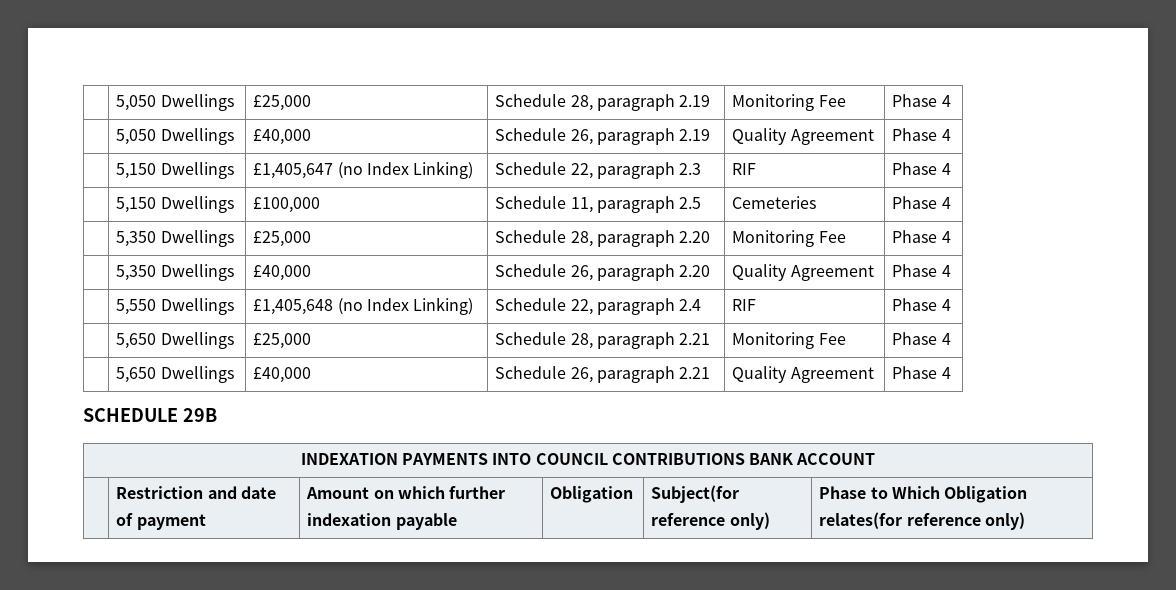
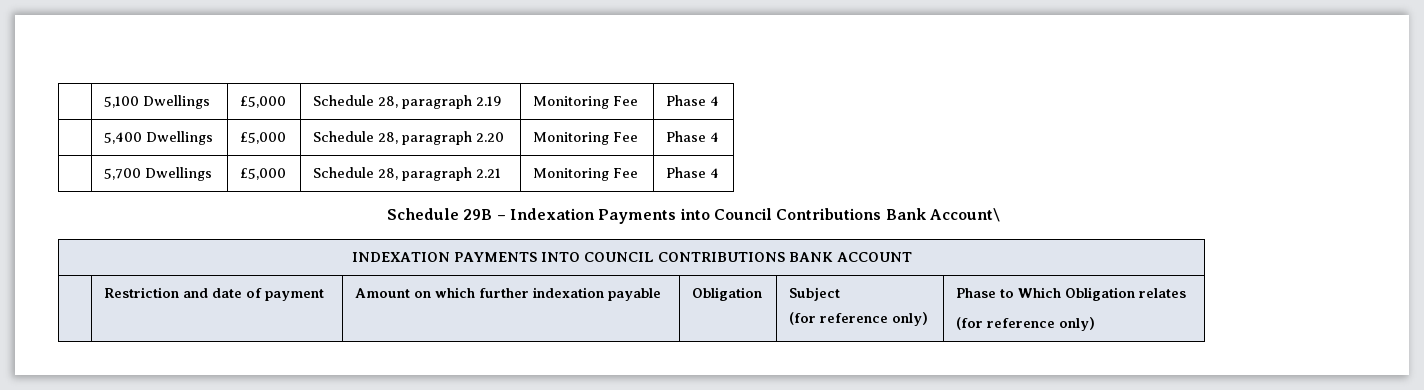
- | 5,050 Dwellings | £25,000 | Schedule 28, paragraph 2.19 | Monitoring Fee | Phase 4
+ | 5,100 Dwellings | £5,000 | Schedule 28, paragraph 2.19 | Monitoring Fee | Phase 4
- | 5,050 Dwellings | £40,000 | Schedule 26, paragraph 2.19 | Quality Agreement | Phase 4
- | 5,150 Dwellings | £1,405,647 (no Index Linking) | Schedule 22, paragraph 2.3 | RIF | Phase 4
- | 5,150 Dwellings | £100,000 | Schedule 11, paragraph 2.5 | Cemeteries | Phase 4
- | 5,350 Dwellings | £25,000 | Schedule 28, paragraph 2.20 | Monitoring Fee | Phase 4
+ | 5,400 Dwellings | £5,000 | Schedule 28, paragraph 2.20 | Monitoring Fee | Phase 4
- | 5,350 Dwellings | £40,000 | Schedule 26, paragraph 2.20 | Quality Agreement | Phase 4
- | 5,550 Dwellings | £1,405,648 (no Index Linking) | Schedule 22, paragraph 2.4 | RIF | Phase 4
- | 5,650 Dwellings | £25,000 | Schedule 28, paragraph 2.21 | Monitoring Fee | Phase 4
+ | 5,700 Dwellings | £5,000 | Schedule 28, paragraph 2.21 | Monitoring Fee | Phase 4
- | 5,650 Dwellings | £40,000 | Schedule 26, paragraph 2.21 | Quality Agreement | Phase 4
- SCHEDULE 29B
+ Schedule 29B – Indexation Payments into Council Contributions Bank Account\
- | Restriction and date of payment | Amount on which further indexation payable | Obligation | Subject(for reference only) | Phase to Which Obligation relates(for reference only)
+ | Restriction and date of payment | Amount on which further indexation payable | Obligation | Subject
+ (for reference only) | Phase to Which Obligation relates
+ (for reference only)

